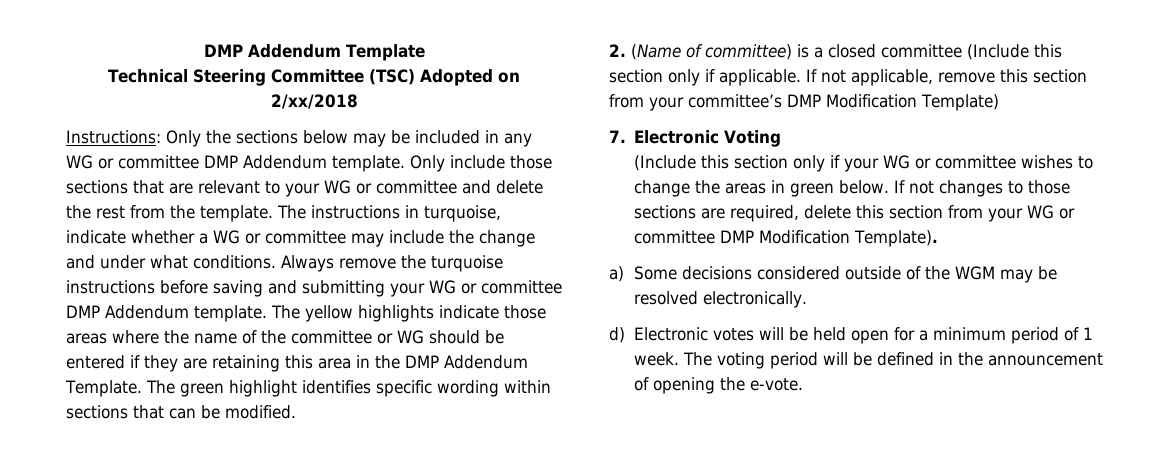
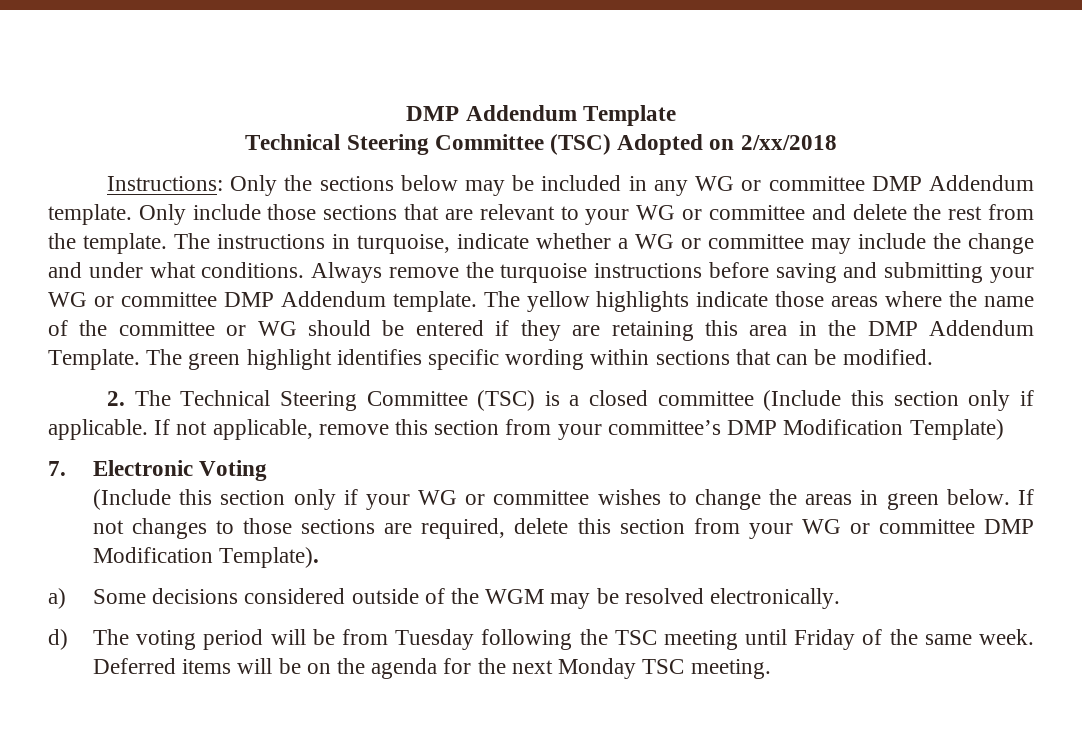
- 2. (Name of committee) is a closed committee (Include this section only if applicable.
+ 2. The Technical Steering Committee (TSC) is a closed committee (Include this section only if applicable.
- d) Electronic votes will be held open for a minimum period of 1 week. The voting period will be defined in the announcement of opening the e-vote.
+ d) The voting period will be from Tuesday following the TSC meeting until Friday of the same week. Deferred items will be on the agenda for the next Monday TSC meeting.

